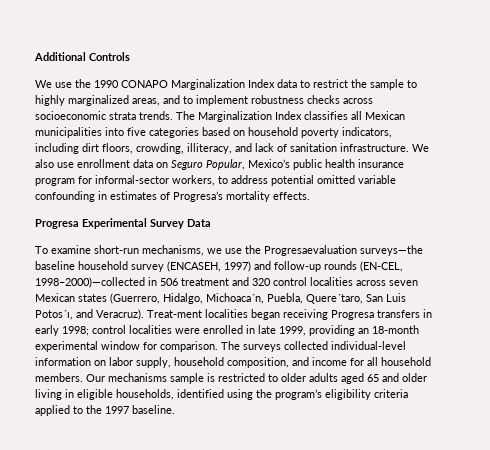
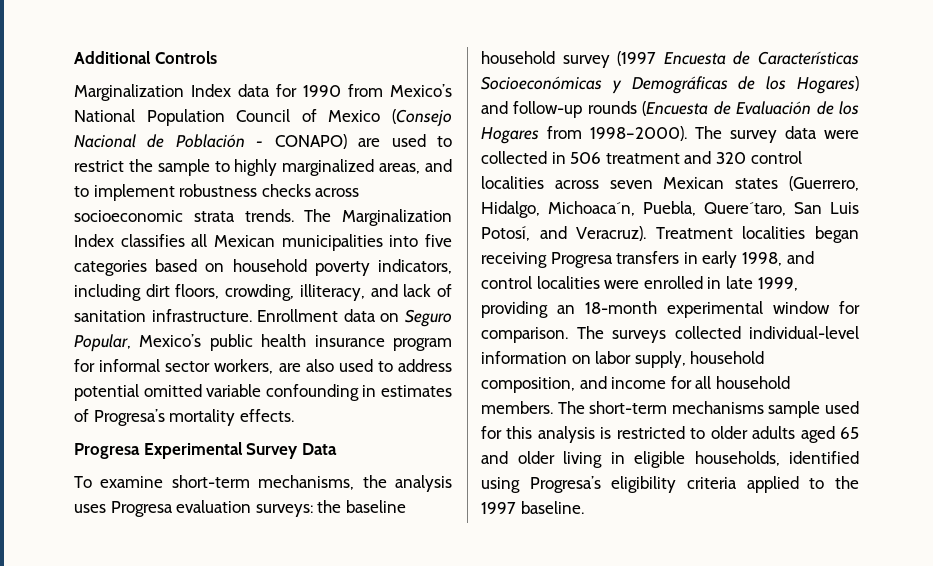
- We use the 1990 CONAPO Marginalization Index data to restrict the sample to highly marginalized areas, and to implement robustness checks across socioeconomic strata trends.
+ Marginalization Index data for 1990 from Mexico’s National Population Council of Mexico (Consejo Nacional de Población - CONAPO) are used to restrict the sample to highly marginalized areas, and to implement robustness checks across socioeconomic strata trends.
- We also use enrollment data on Seguro Popular, Mexico’s public health insurance program for informal-sector workers, to address potential omitted variable confounding in estimates of Progresa’s mortality effects.
+ Enrollment data on Seguro Popular, Mexico’s public health insurance program for informal sector workers, are also used to address potential omitted variable confounding in estimates of Progresa’s mortality effects.
- To examine short-run mechanisms, we use the Progresaevaluation surveys—the baseline household survey (ENCASEH, 1997) and follow-up rounds (EN-CEL, 1998–2000)—collected in 506 treatment and 320 control localities across seven Mexican states (Guerrero, Hidalgo, Michoaca´n, Puebla, Quere´taro, San Luis Potos´ı, and Veracruz).
+ To examine short-term mechanisms, the analysis uses Progresa evaluation surveys: the baseline household survey (1997 Encuesta de Características Socioeconómicas y Demográficas de los Hogares) and follow-up rounds (Encuesta de Evaluación de los Hogares from 1998–2000). The survey data were collected in 506 treatment and 320 control localities across seven Mexican states (Guerrero, Hidalgo, Michoaca´n, Puebla, Quere´taro, San Luis Potosí, and Veracruz).
- Treat-ment localities began receiving Progresa transfers in early 1998; control localities were enrolled in late 1999, providing an 18-month experimental window for comparison.
+ Treatment localities began receiving Progresa transfers in early 1998, and control localities were enrolled in late 1999, providing an 18-month experimental window for comparison.
- Our mechanisms sample is restricted to older adults aged 65 and older living in eligible households, identified using the program’s eligibility criteria applied to the 1997 baseline.
+ The short-term mechanisms sample used for this analysis is restricted to older adults aged 65 and older living in eligible households, identified using Progresa’s eligibility criteria applied to the 1997 baseline.

